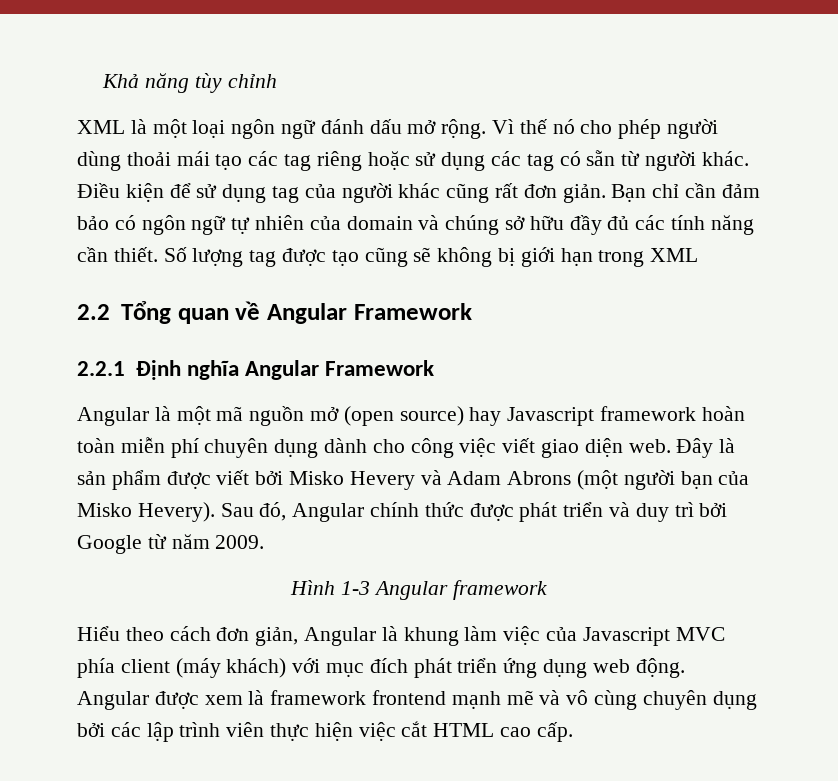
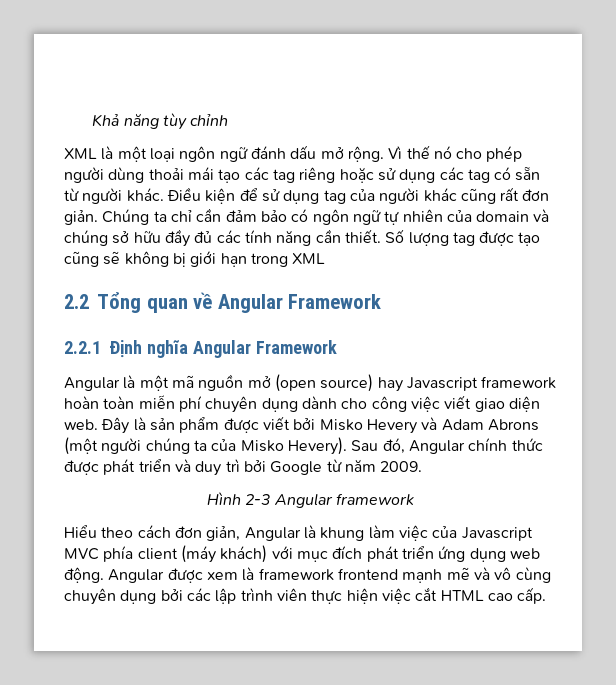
- Bạn chỉ cần đảm bảo có ngôn ngữ tự nhiên của domain và chúng sở hữu đầy đủ các tính năng cần thiết.
+ Chúng ta chỉ cần đảm bảo có ngôn ngữ tự nhiên của domain và chúng sở hữu đầy đủ các tính năng cần thiết.
- Đây là sản phẩm được viết bởi Misko Hevery và Adam Abrons (một người bạn của Misko Hevery).
+ Đây là sản phẩm được viết bởi Misko Hevery và Adam Abrons (một người chúng ta của Misko Hevery).
- Hình 1-3 Angular framework
+ Hình 2-3 Angular framework

